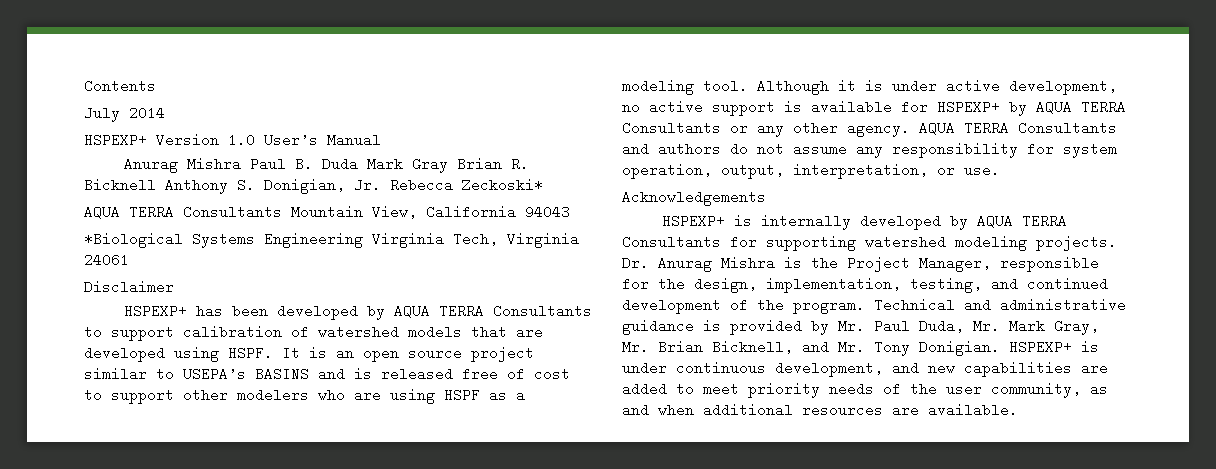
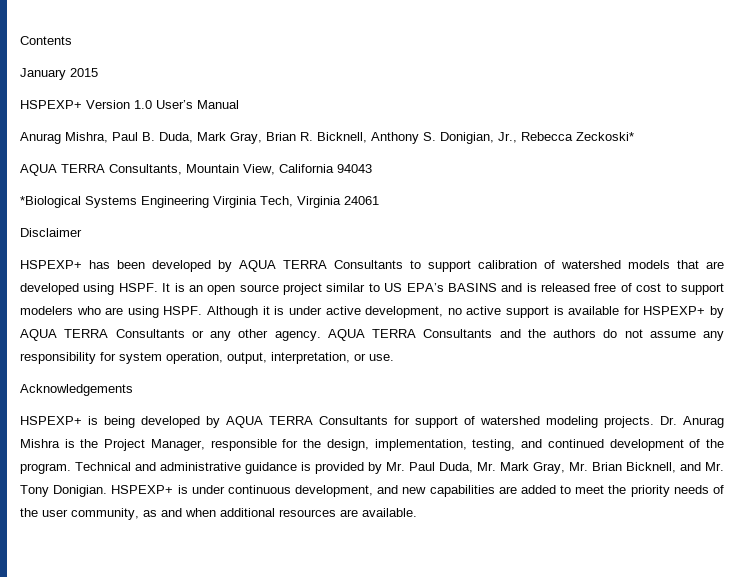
- July 2014
+ January 2015
- Anurag Mishra Paul B. Duda Mark Gray Brian R. Bicknell Anthony S. Donigian, Jr. Rebecca Zeckoski*
+ Anurag Mishra, Paul B. Duda, Mark Gray, Brian R. Bicknell, Anthony S. Donigian, Jr., Rebecca Zeckoski*
- AQUA TERRA Consultants Mountain View, California 94043
+ AQUA TERRA Consultants, Mountain View, California 94043
- It is an open source project similar to USEPA’s BASINS and is released free of cost to support other modelers who are using HSPF as a modeling tool.
+ It is an open source project similar to US EPA’s BASINS and is released free of cost to support modelers who are using HSPF.
- AQUA TERRA Consultants and authors do not assume any responsibility for system operation, output, interpretation, or use.
+ AQUA TERRA Consultants and the authors do not assume any responsibility for system operation, output, interpretation, or use.
- HSPEXP+ is internally developed by AQUA TERRA Consultants for supporting watershed modeling projects.
+ HSPEXP+ is being developed by AQUA TERRA Consultants for support of watershed modeling projects.
- HSPEXP+ is under continuous development, and new capabilities are added to meet priority needs of the user community, as and when additional resources are available.
+ HSPEXP+ is under continuous development, and new capabilities are added to meet the priority needs of the user community, as and when additional resources are available.

